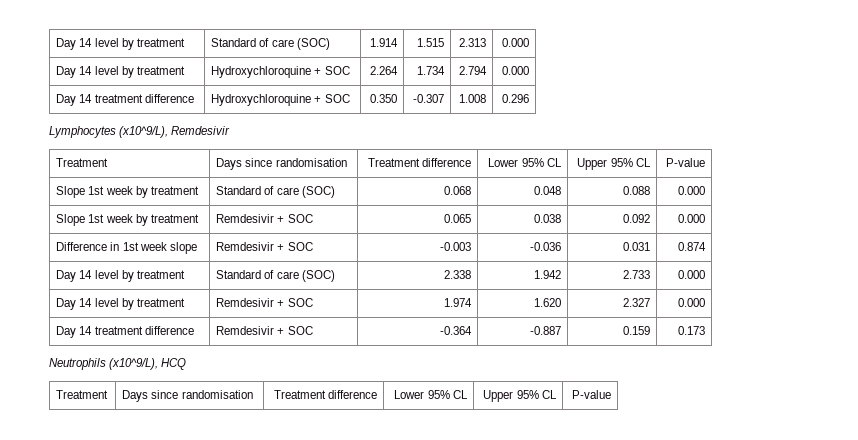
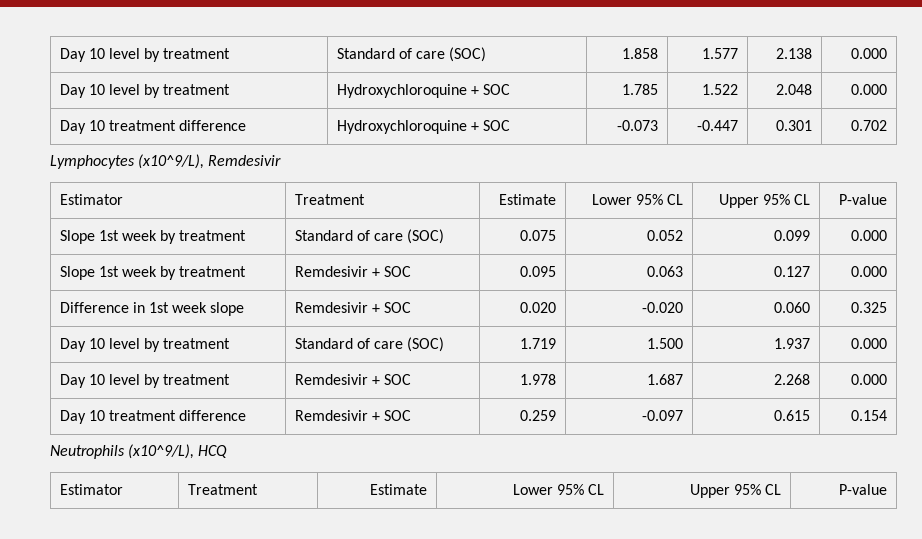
- Day 14 level by treatment | Standard of care (SOC) | 1.914 | 1.515 | 2.313 | 0.000
- Day 14 level by treatment | Hydroxychloroquine + SOC | 2.264 | 1.734 | 2.794 | 0.000
- Day 14 treatment difference | Hydroxychloroquine + SOC | 0.350 | -0.307 | 1.008 | 0.296
+ Day 10 level by treatment | Standard of care (SOC) | 1.858 | 1.577 | 2.138 | 0.000
+ Day 10 level by treatment | Hydroxychloroquine + SOC | 1.785 | 1.522 | 2.048 | 0.000
+ Day 10 treatment difference | Hydroxychloroquine + SOC | -0.073 | -0.447 | 0.301 | 0.702
  Lymphocytes (x10^9/L), Remdesivir
- Treatment | Days since randomisation | Treatment difference | Lower 95% CL | Upper 95% CL | P-value
+ Estimator | Treatment | Estimate | Lower 95% CL | Upper 95% CL | P-value
- Slope 1st week by treatment | Standard of care (SOC) | 0.068 | 0.048 | 0.088 | 0.000
+ Slope 1st week by treatment | Standard of care (SOC) | 0.075 | 0.052 | 0.099 | 0.000
- Slope 1st week by treatment | Remdesivir + SOC | 0.065 | 0.038 | 0.092 | 0.000
+ Slope 1st week by treatment | Remdesivir + SOC | 0.095 | 0.063 | 0.127 | 0.000
- Difference in 1st week slope | Remdesivir + SOC | -0.003 | -0.036 | 0.031 | 0.874
- Day 14 level by treatment | Standard of care (SOC) | 2.338 | 1.942 | 2.733 | 0.000
- Day 14 level by treatment | Remdesivir + SOC | 1.974 | 1.620 | 2.327 | 0.000
- Day 14 treatment difference | Remdesivir + SOC | -0.364 | -0.887 | 0.159 | 0.173
+ Difference in 1st week slope | Remdesivir + SOC | 0.020 | -0.020 | 0.060 | 0.325
+ Day 10 level by treatment | Standard of care (SOC) | 1.719 | 1.500 | 1.937 | 0.000
+ Day 10 level by treatment | Remdesivir + SOC | 1.978 | 1.687 | 2.268 | 0.000
+ Day 10 treatment difference | Remdesivir + SOC | 0.259 | -0.097 | 0.615 | 0.154
  Neutrophils (x10^9/L), HCQ
- Treatment | Days since randomisation | Treatment difference | Lower 95% CL | Upper 95% CL | P-value
+ Estimator | Treatment | Estimate | Lower 95% CL | Upper 95% CL | P-value

